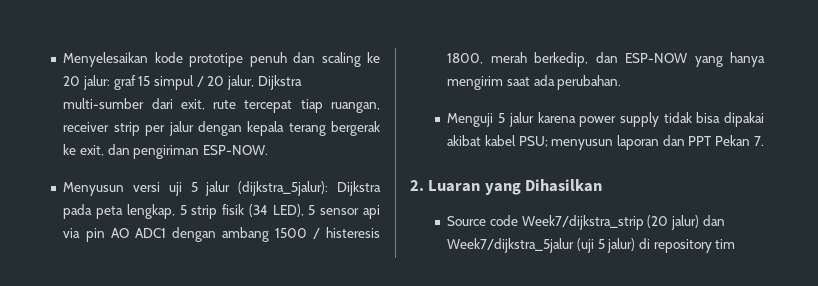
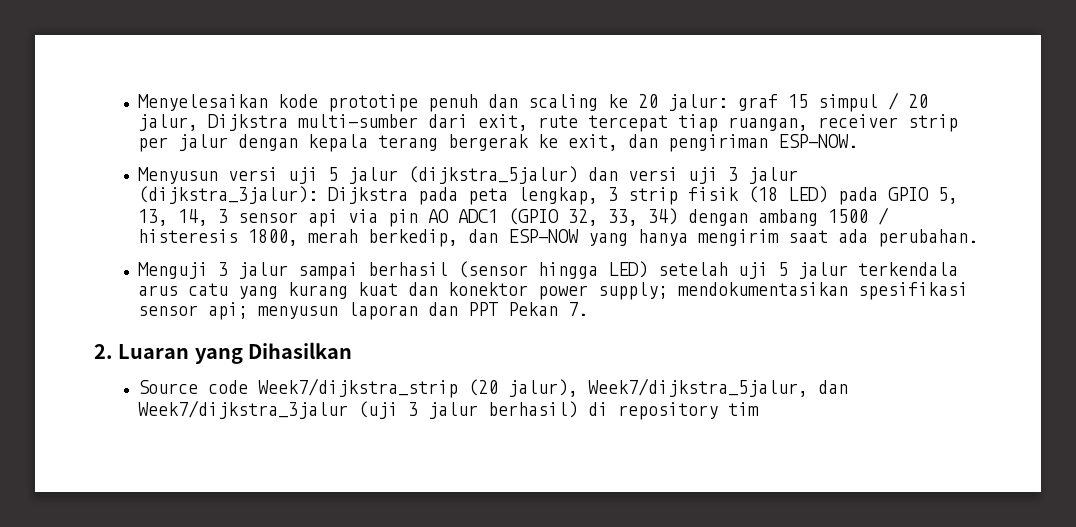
- Menyusun versi uji 5 jalur (dijkstra_5jalur): Dijkstra pada peta lengkap, 5 strip fisik (34 LED), 5 sensor api via pin AO ADC1 dengan ambang 1500 / histeresis 1800, merah berkedip, dan ESP-NOW yang hanya mengirim saat ada perubahan.
+ Menyusun versi uji 5 jalur (dijkstra_5jalur) dan versi uji 3 jalur (dijkstra_3jalur): Dijkstra pada peta lengkap, 3 strip fisik (18 LED) pada GPIO 5, 13, 14, 3 sensor api via pin AO ADC1 (GPIO 32, 33, 34) dengan ambang 1500 / histeresis 1800, merah berkedip, dan ESP-NOW yang hanya mengirim saat ada perubahan.
- Menguji 5 jalur karena power supply tidak bisa dipakai akibat kabel PSU; menyusun laporan dan PPT Pekan 7.
+ Menguji 3 jalur sampai berhasil (sensor hingga LED) setelah uji 5 jalur terkendala arus catu yang kurang kuat dan konektor power supply; mendokumentasikan spesifikasi sensor api; menyusun laporan dan PPT Pekan 7.
- Source code Week7/dijkstra_strip (20 jalur) dan Week7/dijkstra_5jalur (uji 5 jalur) di repository tim
+ Source code Week7/dijkstra_strip (20 jalur), Week7/dijkstra_5jalur, dan Week7/dijkstra_3jalur (uji 3 jalur berhasil) di repository tim

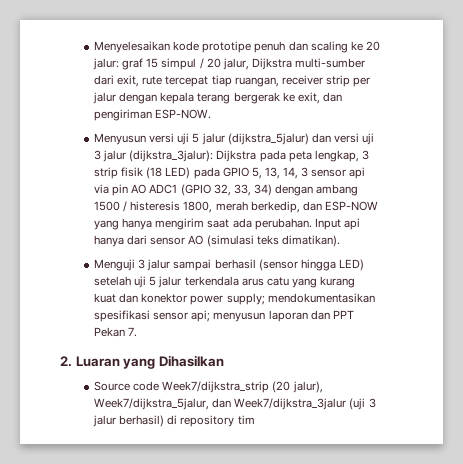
+ Input api hanya dari sensor AO (simulasi teks dimatikan).

